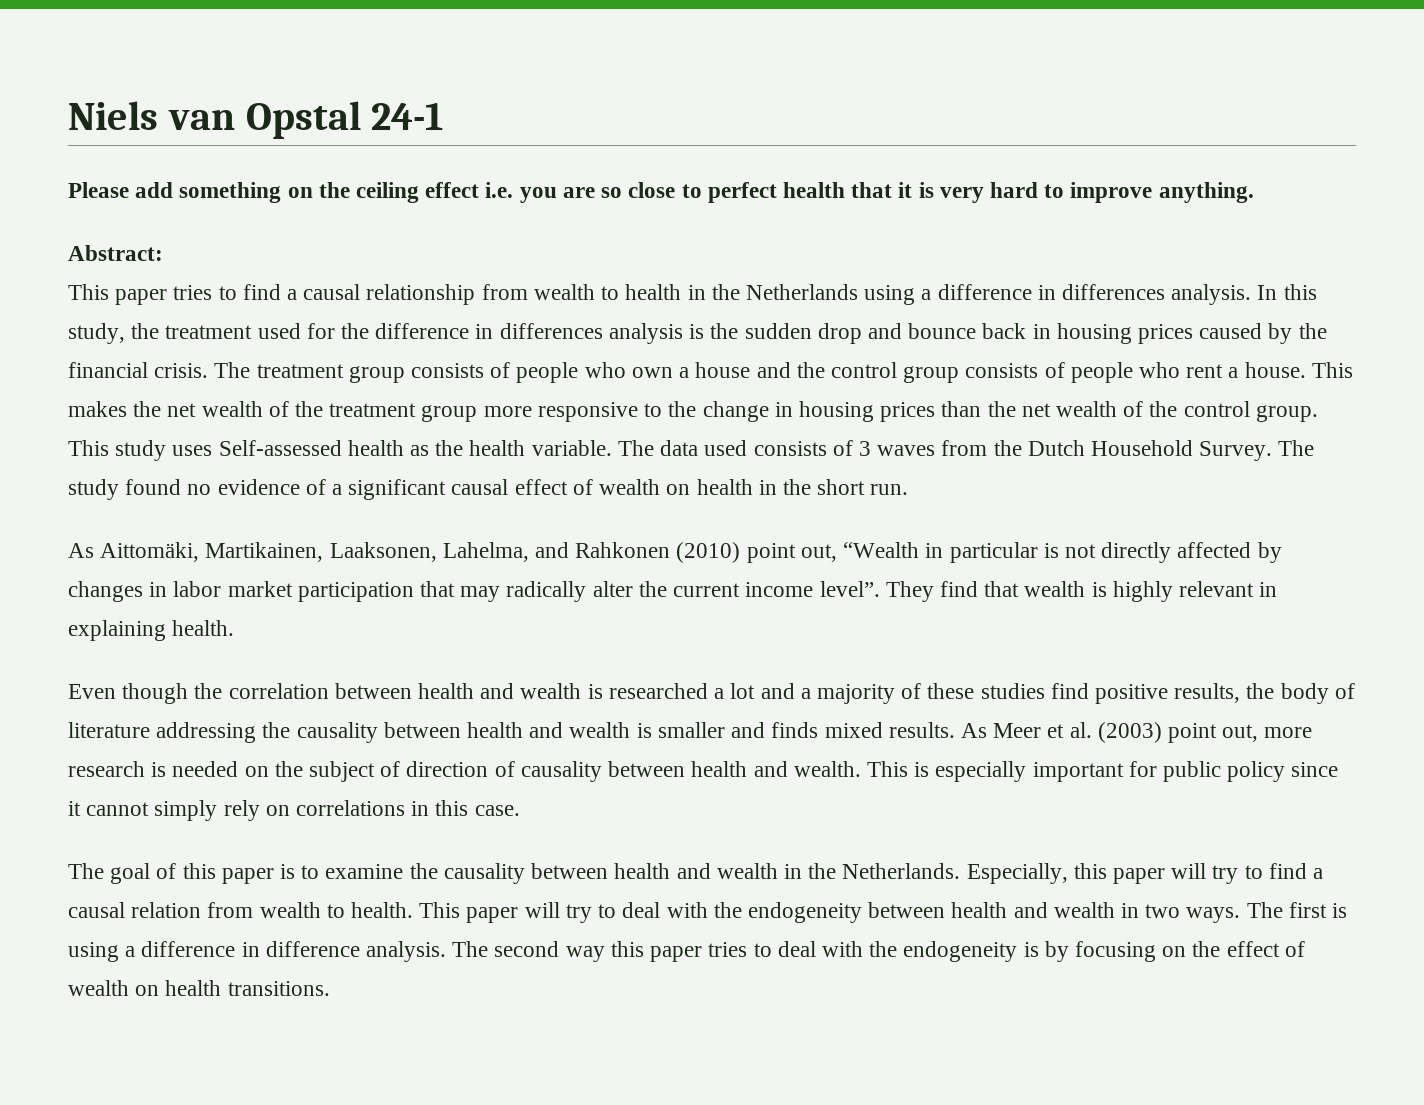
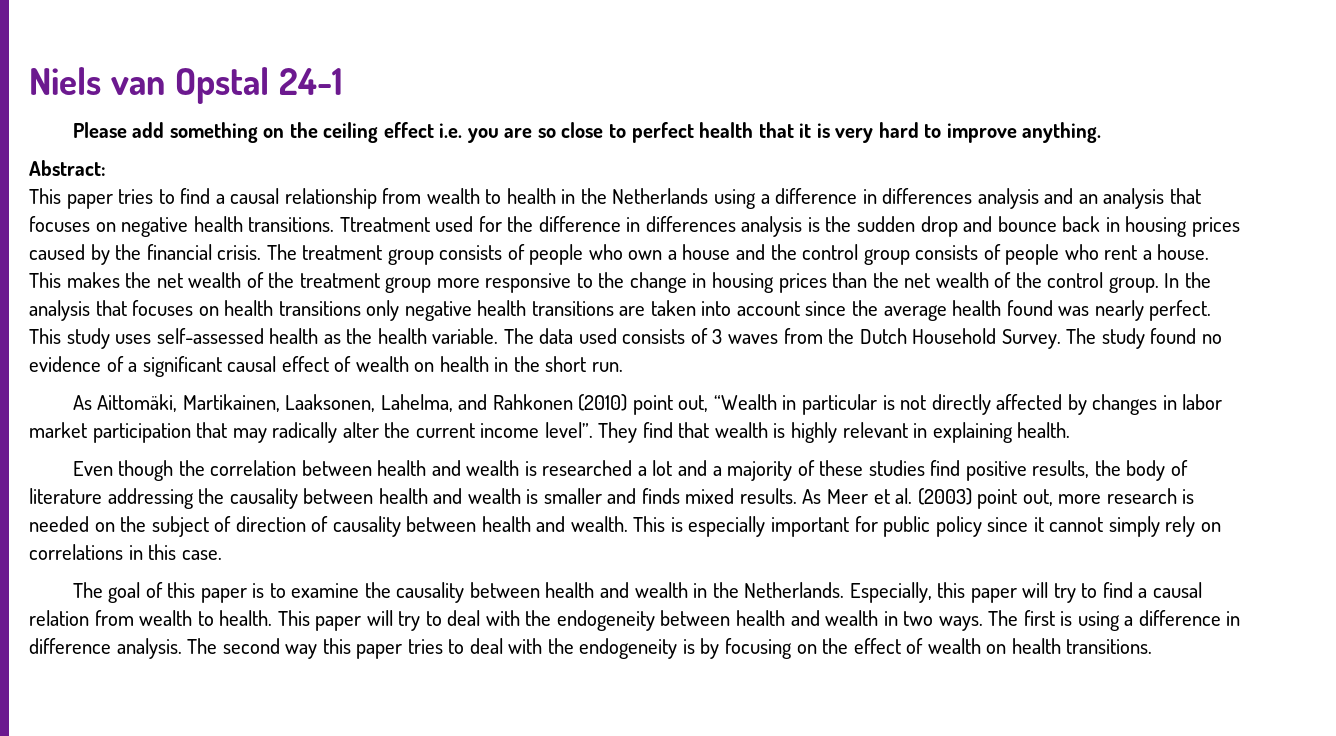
- This paper tries to find a causal relationship from wealth to health in the Netherlands using a difference in differences analysis. In this study, the treatment used for the difference in differences analysis is the sudden drop and bounce back in housing prices caused by the financial crisis.
+ This paper tries to find a causal relationship from wealth to health in the Netherlands using a difference in differences analysis and an analysis that focuses on negative health transitions. Ttreatment used for the difference in differences analysis is the sudden drop and bounce back in housing prices caused by the financial crisis.
+ In the analysis that focuses on health transitions only negative health transitions are taken into account since the average health found was nearly perfect.
- This study uses Self-assessed health as the health variable.
+ This study uses self-assessed health as the health variable.

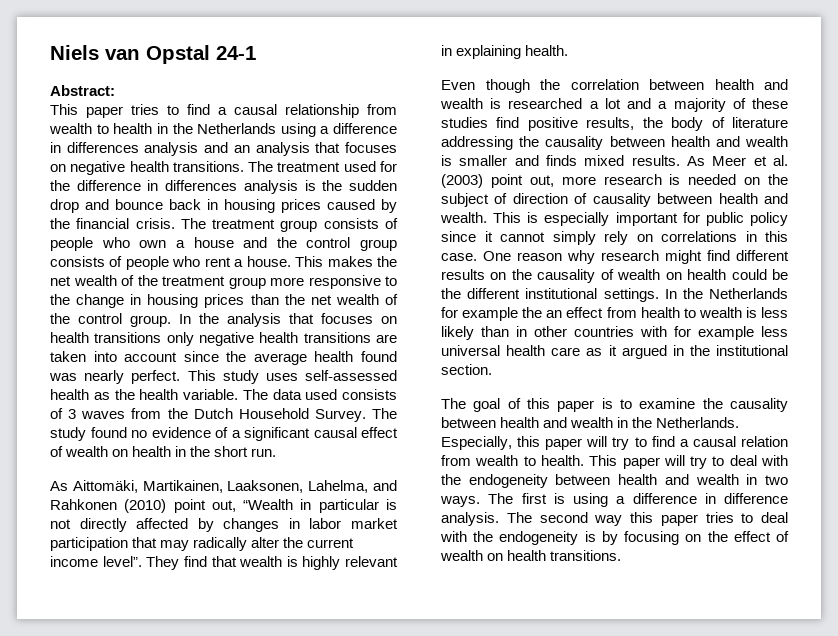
- Please add something on the ceiling effect i.e. you are so close to perfect health that it is very hard to improve anything.
- Ttreatment used for the difference in differences analysis is the sudden drop and bounce back in housing prices caused by the financial crisis.
+ The treatment used for the difference in differences analysis is the sudden drop and bounce back in housing prices caused by the financial crisis.
+ One reason why research might find different results on the causality of wealth on health could be the different institutional settings. In the Netherlands for example the an effect from health to wealth is less likely than in other countries with for example less universal health care as it argued in the institutional section.

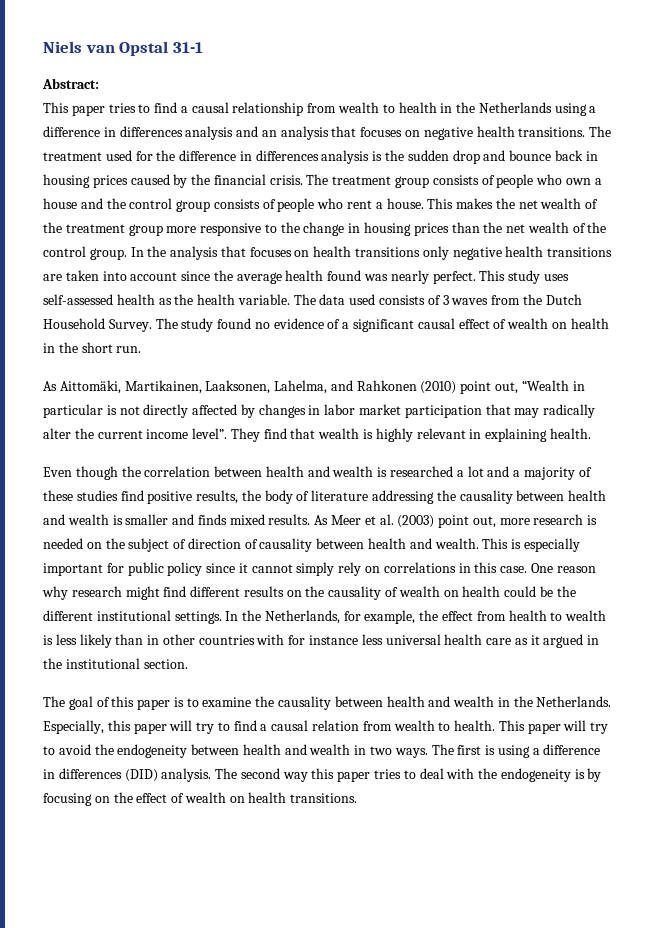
- Niels van Opstal 24-1
+ Niels van Opstal 31-1
- In the Netherlands for example the an effect from health to wealth is less likely than in other countries with for example less universal health care as it argued in the institutional section.
+ In the Netherlands, for example, the effect from health to wealth is less likely than in other countries with for instance less universal health care as it argued in the institutional section.
- This paper will try to deal with the endogeneity between health and wealth in two ways.
+ This paper will try to avoid the endogeneity between health and wealth in two ways.
- The first is using a difference in difference analysis.
+ The first is using a difference in differences (DID) analysis.

